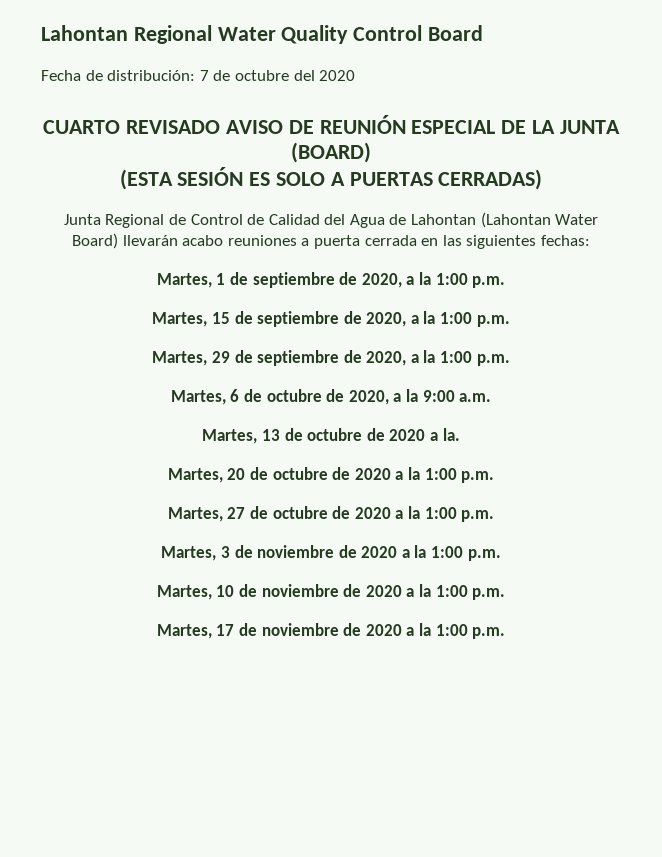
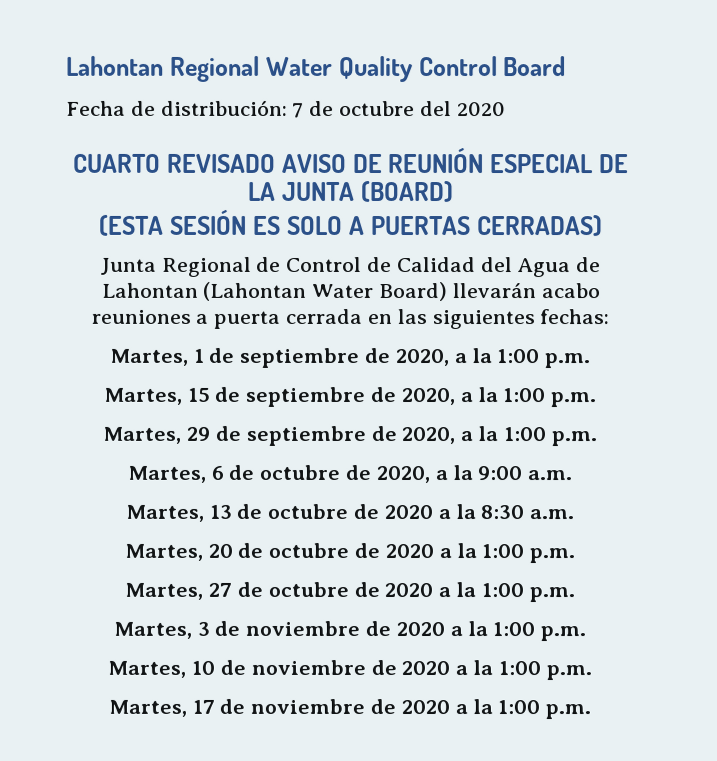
- Martes, 13 de octubre de 2020 a la.
+ Martes, 13 de octubre de 2020 a la 8:30 a.m.

